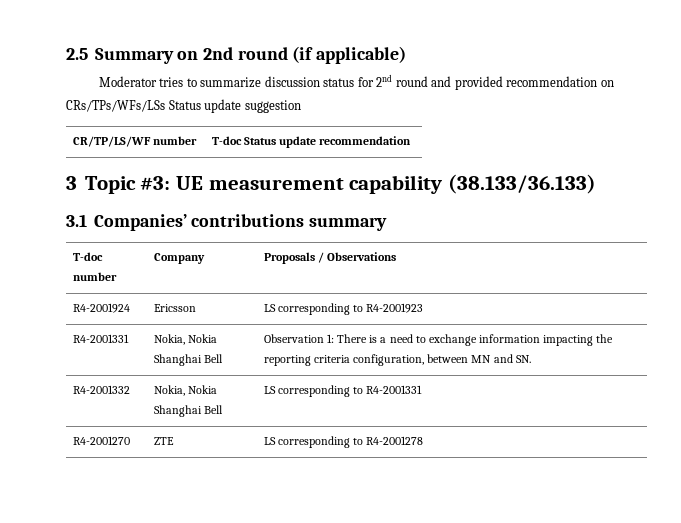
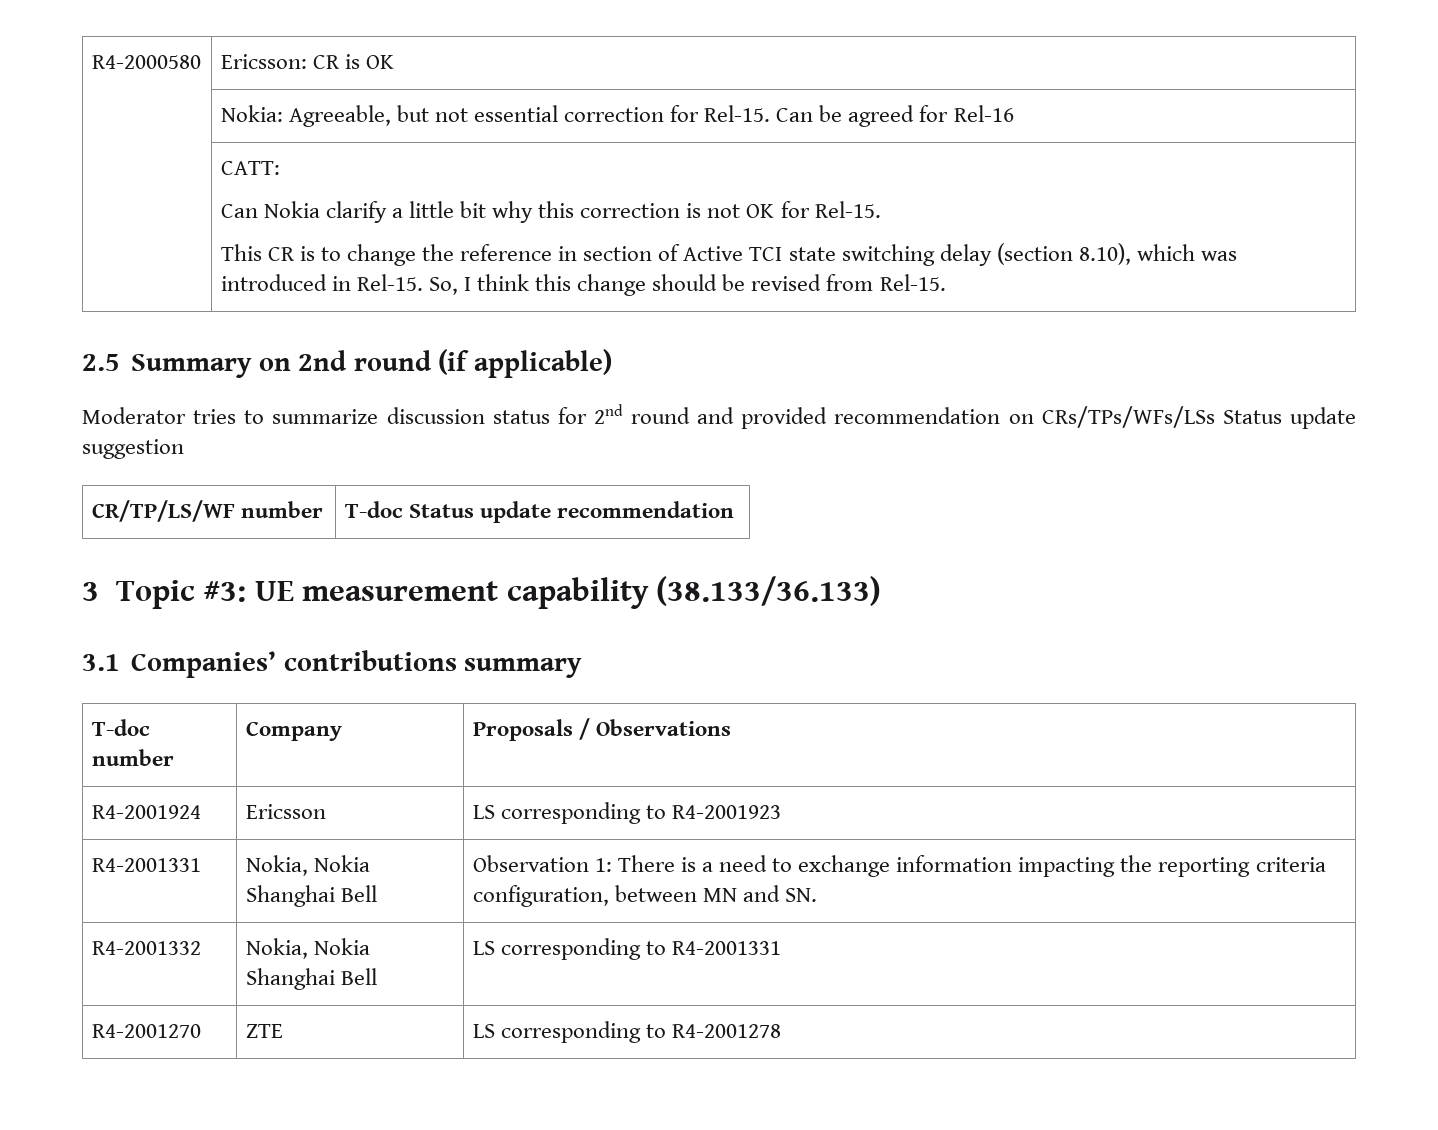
+ R4-2000580 | Ericsson: CR is OK
+ | Nokia: Agreeable, but not essential correction for Rel-15. Can be agreed for Rel-16
+ | CATT:
+ Can Nokia clarify a little bit why this correction is not OK for Rel-15.
+ This CR is to change the reference in section of Active TCI state switching delay (section 8.10), which was introduced in Rel-15. So, I think this change should be revised from Rel-15.

